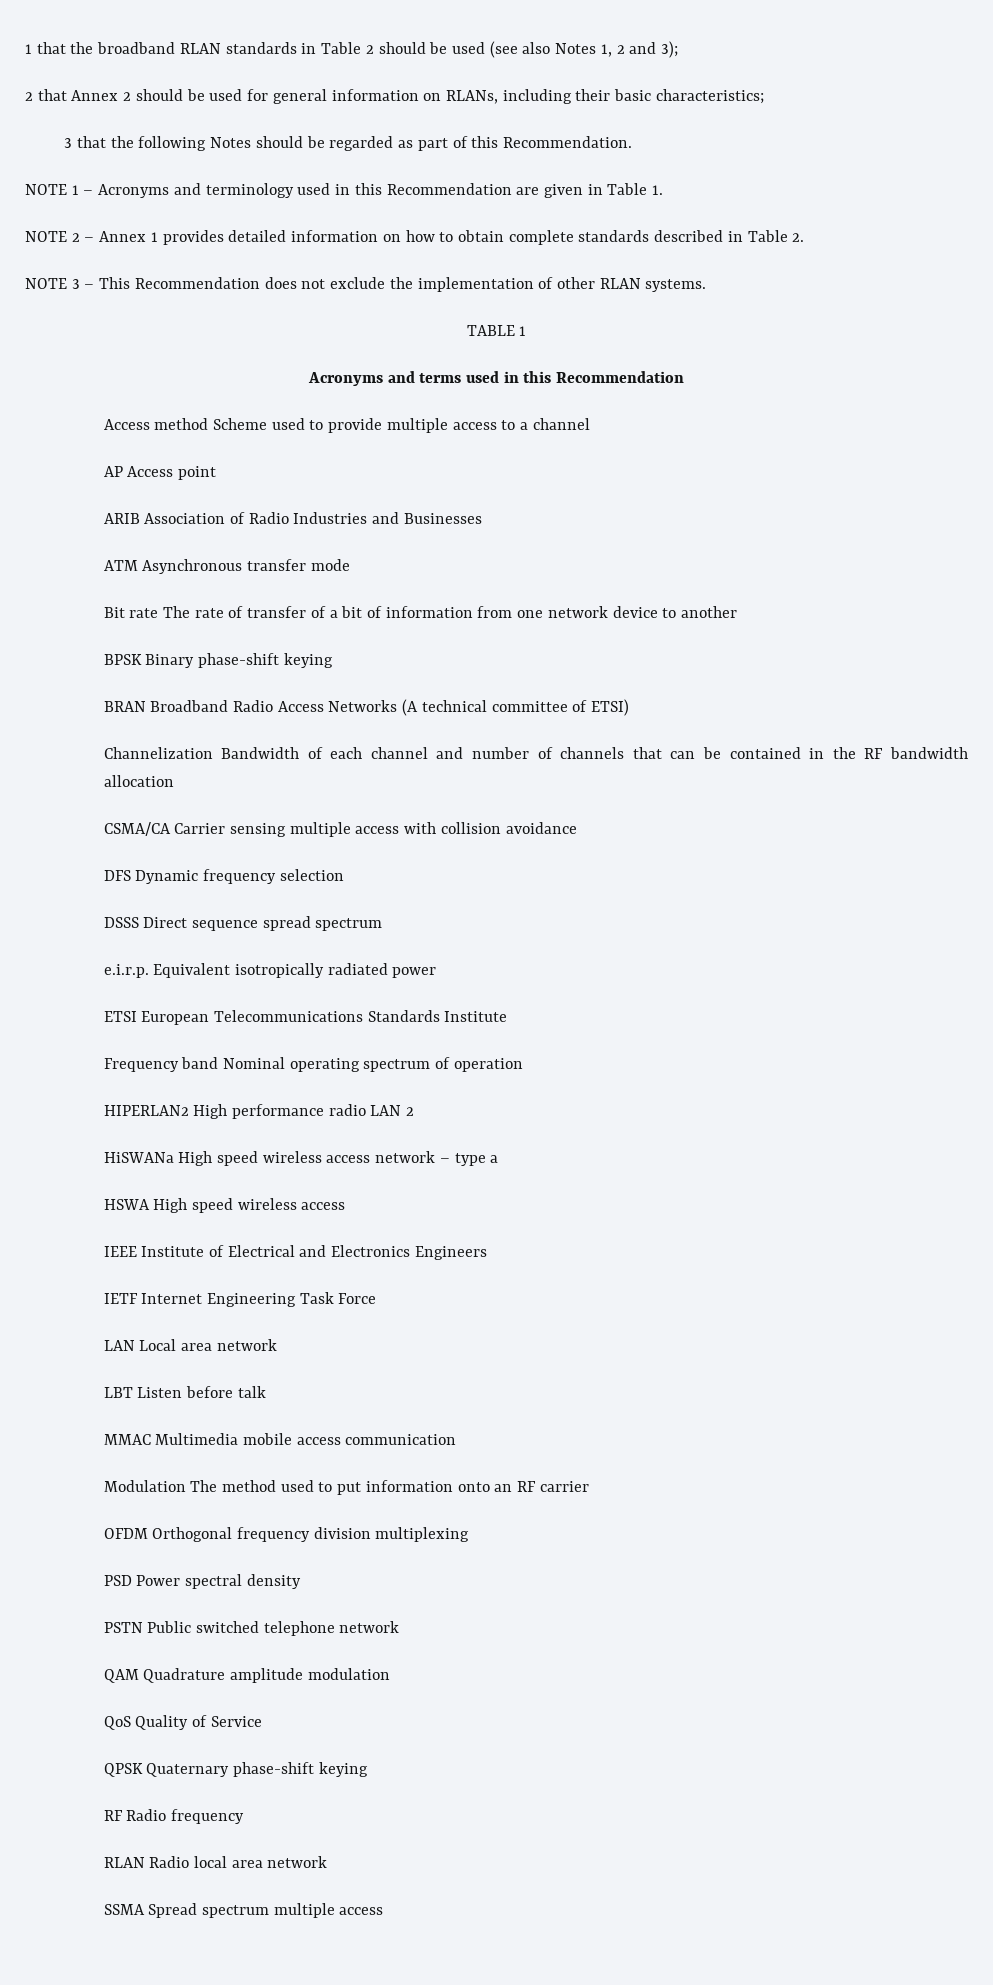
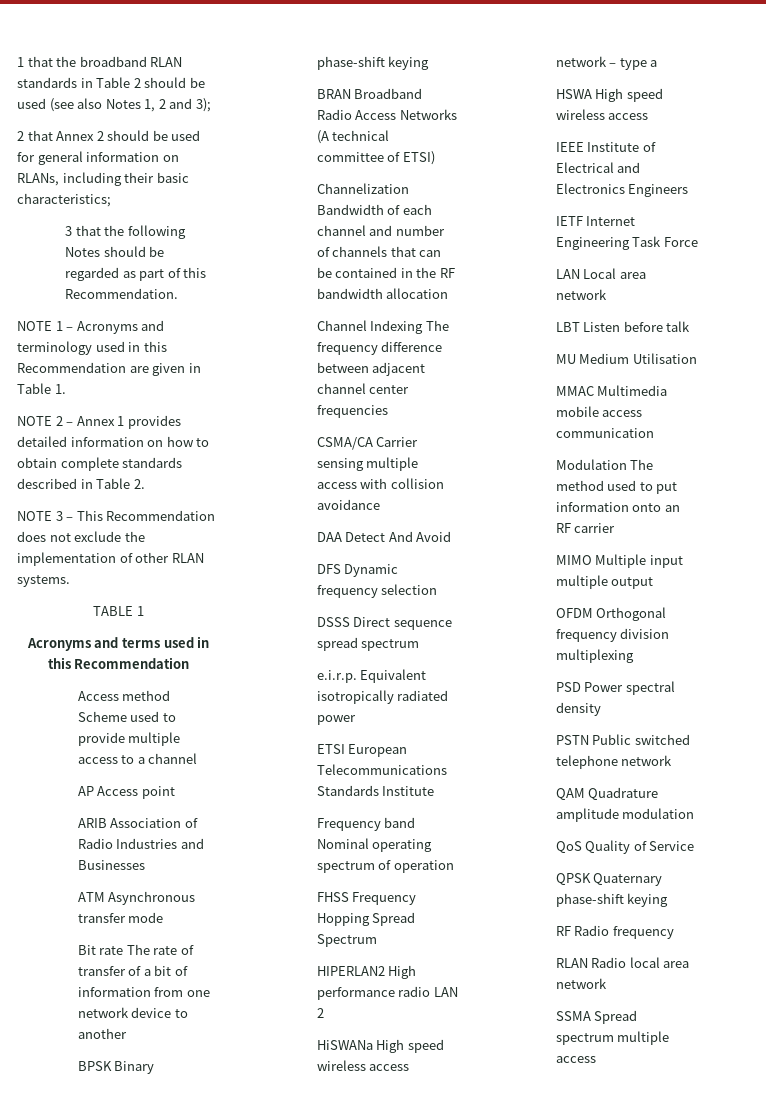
+ Channel Indexing The frequency difference between adjacent channel center frequencies
+ DAA Detect And Avoid
+ FHSS Frequency Hopping Spread Spectrum
+ MU Medium Utilisation
+ MIMO Multiple input multiple output

